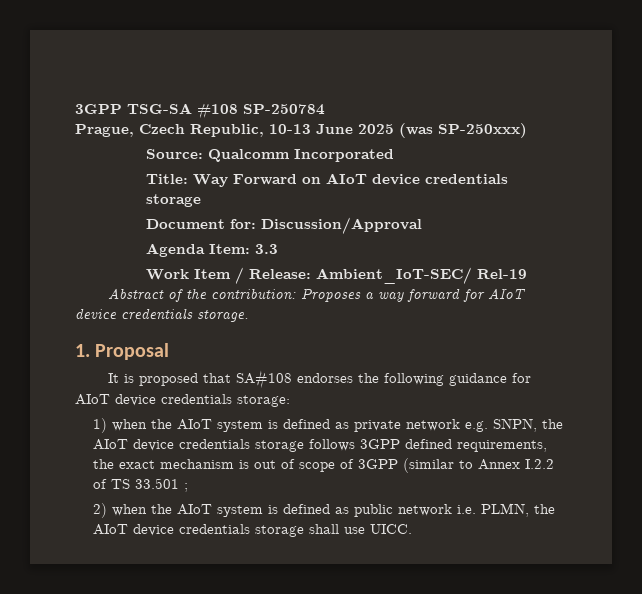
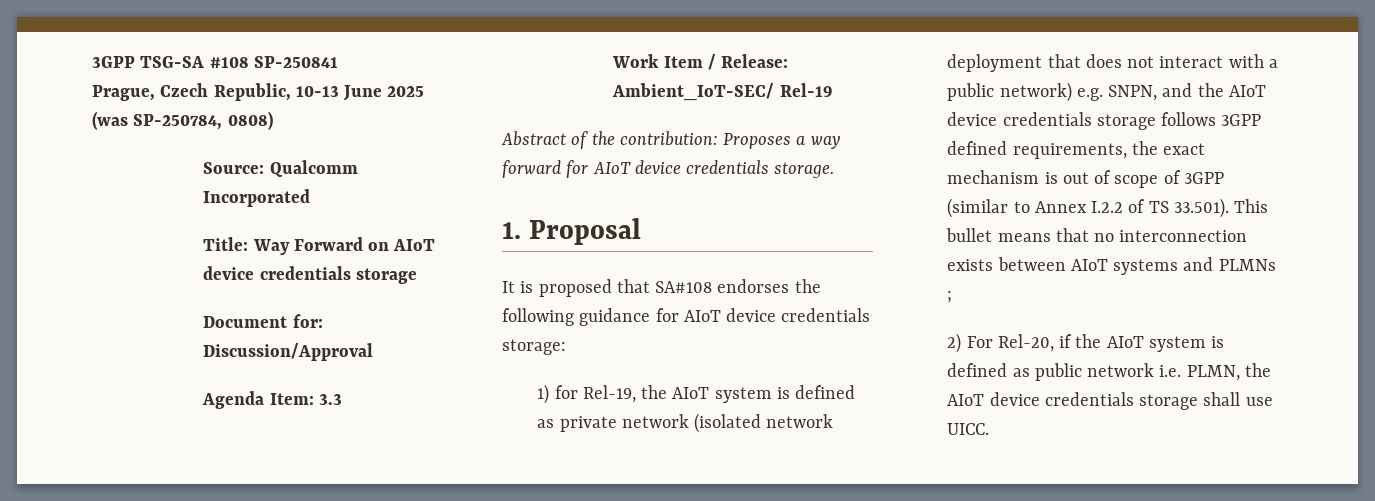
- 3GPP TSG-SA #108 SP-250784
+ 3GPP TSG-SA #108 SP-250841
- Prague, Czech Republic, 10-13 June 2025 (was SP-250xxx)
+ Prague, Czech Republic, 10-13 June 2025 (was SP-250784, 0808)
- 1) when the AIoT system is defined as private network e.g. SNPN, the AIoT device credentials storage follows 3GPP defined requirements, the exact mechanism is out of scope of 3GPP (similar to Annex I.2.2 of TS 33.501 ;
+ 1) for Rel-19, the AIoT system is defined as private network (isolated network deployment that does not interact with a public network) e.g. SNPN, and the AIoT device credentials storage follows 3GPP defined requirements, the exact mechanism is out of scope of 3GPP (similar to Annex I.2.2 of TS 33.501). This bullet means that no interconnection exists between AIoT systems and PLMNs ;
- 2) when the AIoT system is defined as public network i.e. PLMN, the AIoT device credentials storage shall use UICC.
+ 2) For Rel-20, if the AIoT system is defined as public network i.e. PLMN, the AIoT device credentials storage shall use UICC.

